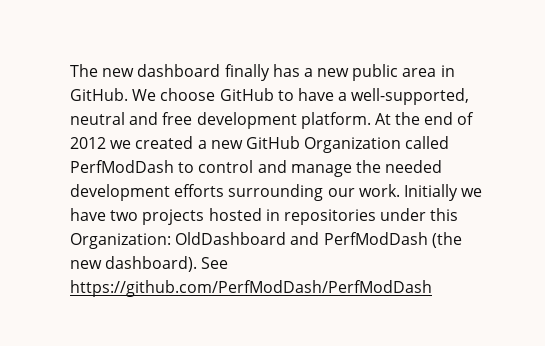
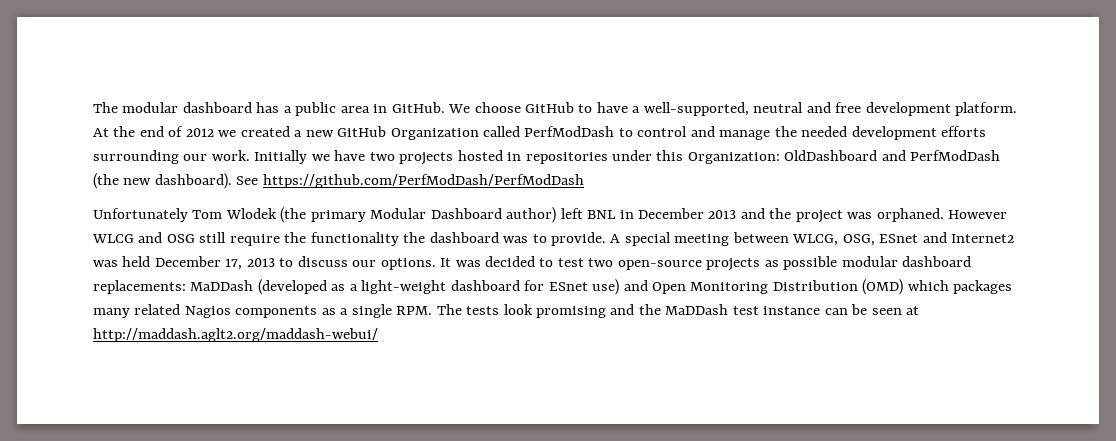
- The new dashboard finally has a new public area in GitHub.
+ The modular dashboard has a public area in GitHub.
+ Unfortunately Tom Wlodek (the primary Modular Dashboard author) left BNL in December 2013 and the project was orphaned. However WLCG and OSG still require the functionality the dashboard was to provide. A special meeting between WLCG, OSG, ESnet and Internet2 was held December 17, 2013 to discuss our options. It was decided to test two open-source projects as possible modular dashboard replacements: MaDDash (developed as a light-weight dashboard for ESnet use) and Open Monitoring Distribution (OMD) which packages many related Nagios components as a single RPM. The tests look promising and the MaDDash test instance can be seen at http://maddash.aglt2.org/maddash-webui/

